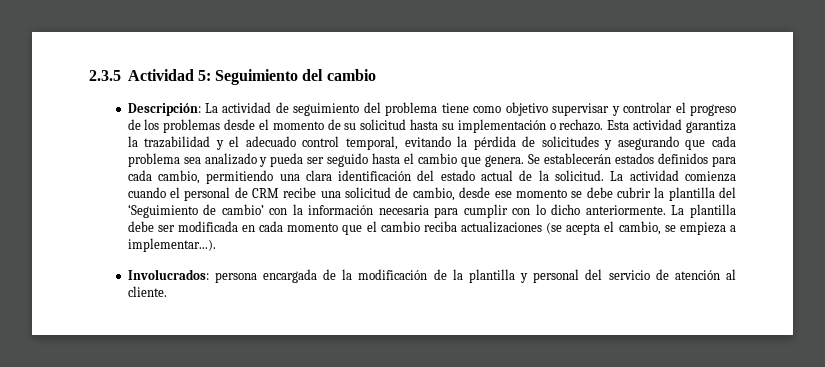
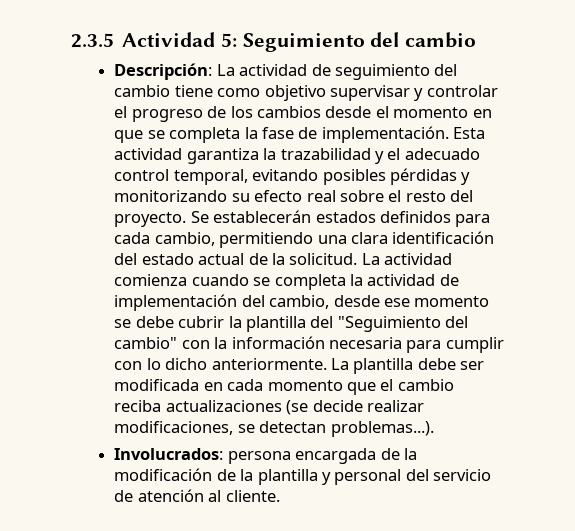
- Descripción: La actividad de seguimiento del problema tiene como objetivo supervisar y controlar el progreso de los problemas desde el momento de su solicitud hasta su implementación o rechazo.
+ Descripción: La actividad de seguimiento del cambio tiene como objetivo supervisar y controlar el progreso de los cambios desde el momento en que se completa la fase de implementación.
- Esta actividad garantiza la trazabilidad y el adecuado control temporal, evitando la pérdida de solicitudes y asegurando que cada problema sea analizado y pueda ser seguido hasta el cambio que genera.
+ Esta actividad garantiza la trazabilidad y el adecuado control temporal, evitando posibles pérdidas y monitorizando su efecto real sobre el resto del proyecto.
- La actividad comienza cuando el personal de CRM recibe una solicitud de cambio, desde ese momento se debe cubrir la plantilla del ‘Seguimiento de cambio’ con la información necesaria para cumplir con lo dicho anteriormente.
+ La actividad comienza cuando se completa la actividad de implementación del cambio, desde ese momento se debe cubrir la plantilla del "Seguimiento del cambio" con la información necesaria para cumplir con lo dicho anteriormente.
- La plantilla debe ser modificada en cada momento que el cambio reciba actualizaciones (se acepta el cambio, se empieza a implementar...).
+ La plantilla debe ser modificada en cada momento que el cambio reciba actualizaciones (se decide realizar modificaciones, se detectan problemas...).

